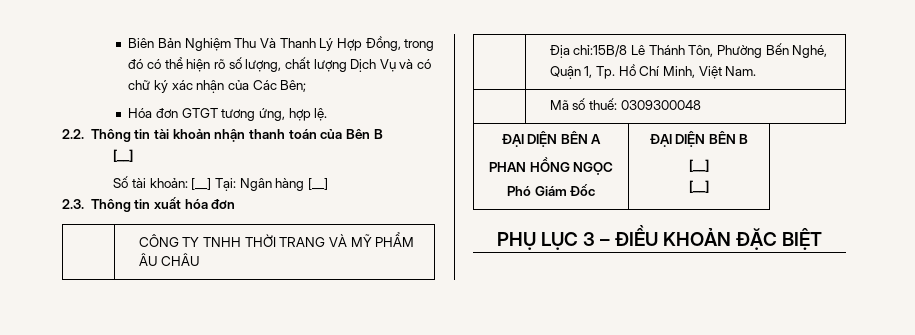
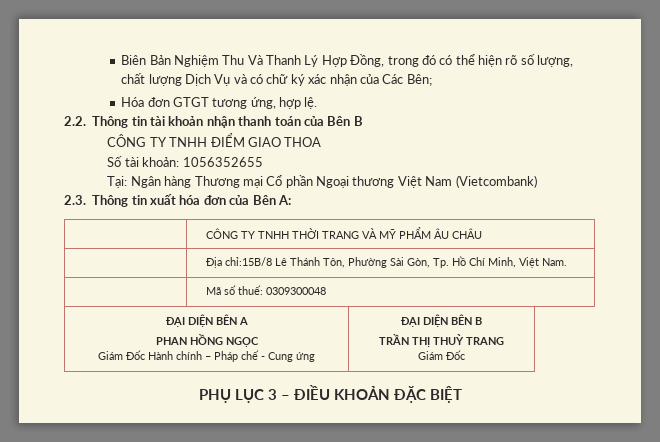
  2.2. Thông tin tài khoản nhận thanh toán của Bên B
- [__]
+ CÔNG TY TNHH ĐIỂM GIAO THOA
- Số tài khoản: [__] Tại: Ngân hàng [__]
+ Số tài khoản: 1056352655
+ Tại: Ngân hàng Thương mại Cổ phần Ngoại thương Việt Nam (Vietcombank)
- 2.3. Thông tin xuất hóa đơn
+ 2.3. Thông tin xuất hóa đơn của Bên A:
- | Địa chỉ:15B/8 Lê Thánh Tôn, Phường Bến Nghé, Quận 1, Tp. Hồ Chí Minh, Việt Nam.
+ | Địa chỉ:15B/8 Lê Thánh Tôn, Phường Sài Gòn, Tp. Hồ Chí Minh, Việt Nam.
  ĐẠI DIỆN BÊN A
  PHAN HỒNG NGỌC
- Phó Giám Đốc | ĐẠI DIỆN BÊN B
- [__]
- [__]
+ Giám Đốc Hành chính – Pháp chế - Cung ứng | ĐẠI DIỆN BÊN B
+ TRẦN THỊ THUỲ TRANG
+ Giám Đốc

